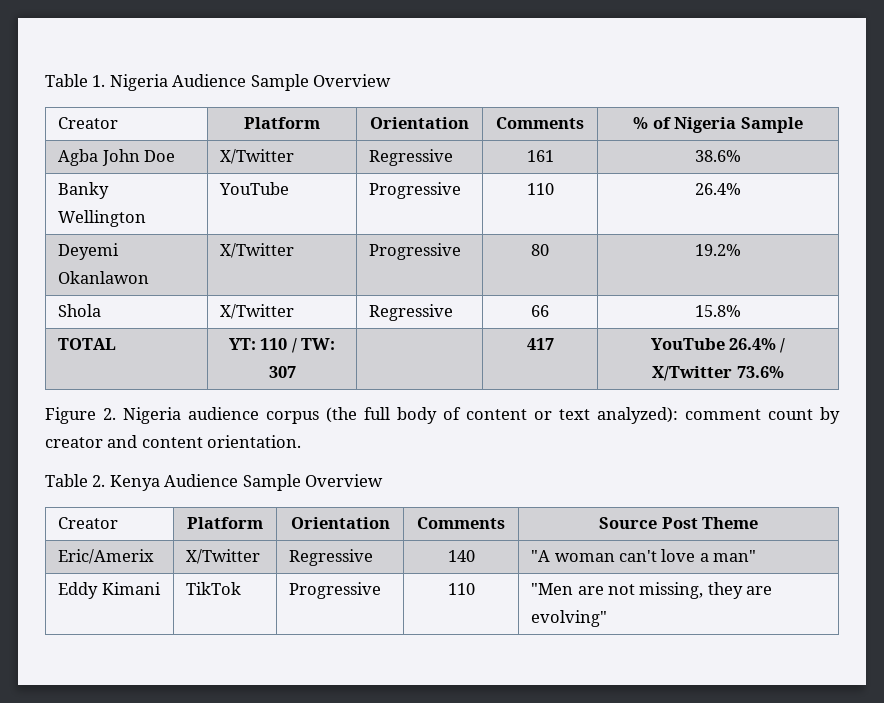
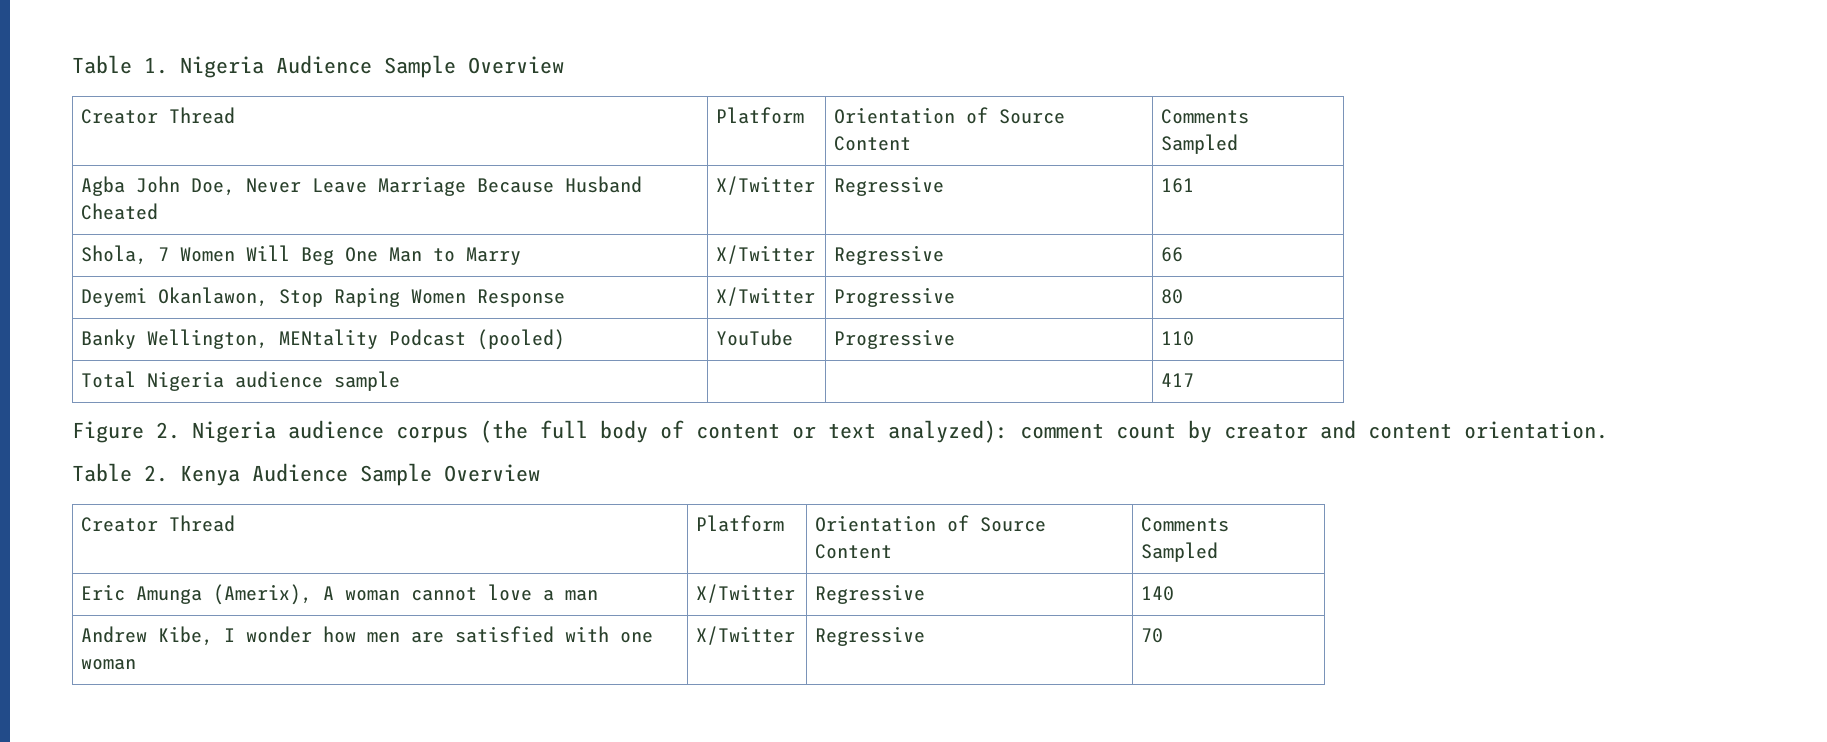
  Table 1. Nigeria Audience Sample Overview
- Creator | Platform | Orientation | Comments | % of Nigeria Sample
- Agba John Doe | X/Twitter | Regressive | 161 | 38.6%
- Banky Wellington | YouTube | Progressive | 110 | 26.4%
- Deyemi Okanlawon | X/Twitter | Progressive | 80 | 19.2%
- Shola | X/Twitter | Regressive | 66 | 15.8%
- TOTAL | YT: 110 / TW: 307 | | 417 | YouTube 26.4% / X/Twitter 73.6%
+ Creator Thread | Platform | Orientation of Source Content | Comments Sampled
+ Agba John Doe, Never Leave Marriage Because Husband Cheated | X/Twitter | Regressive | 161
+ Shola, 7 Women Will Beg One Man to Marry | X/Twitter | Regressive | 66
+ Deyemi Okanlawon, Stop Raping Women Response | X/Twitter | Progressive | 80
+ Banky Wellington, MENtality Podcast (pooled) | YouTube | Progressive | 110
+ Total Nigeria audience sample | | | 417
  Table 2. Kenya Audience Sample Overview
- Creator | Platform | Orientation | Comments | Source Post Theme
- Eric/Amerix | X/Twitter | Regressive | 140 | "A woman can't love a man"
- Eddy Kimani | TikTok | Progressive | 110 | "Men are not missing, they are evolving"
+ Creator Thread | Platform | Orientation of Source Content | Comments Sampled
+ Eric Amunga (Amerix), A woman cannot love a man | X/Twitter | Regressive | 140
+ Andrew Kibe, I wonder how men are satisfied with one woman | X/Twitter | Regressive | 70

